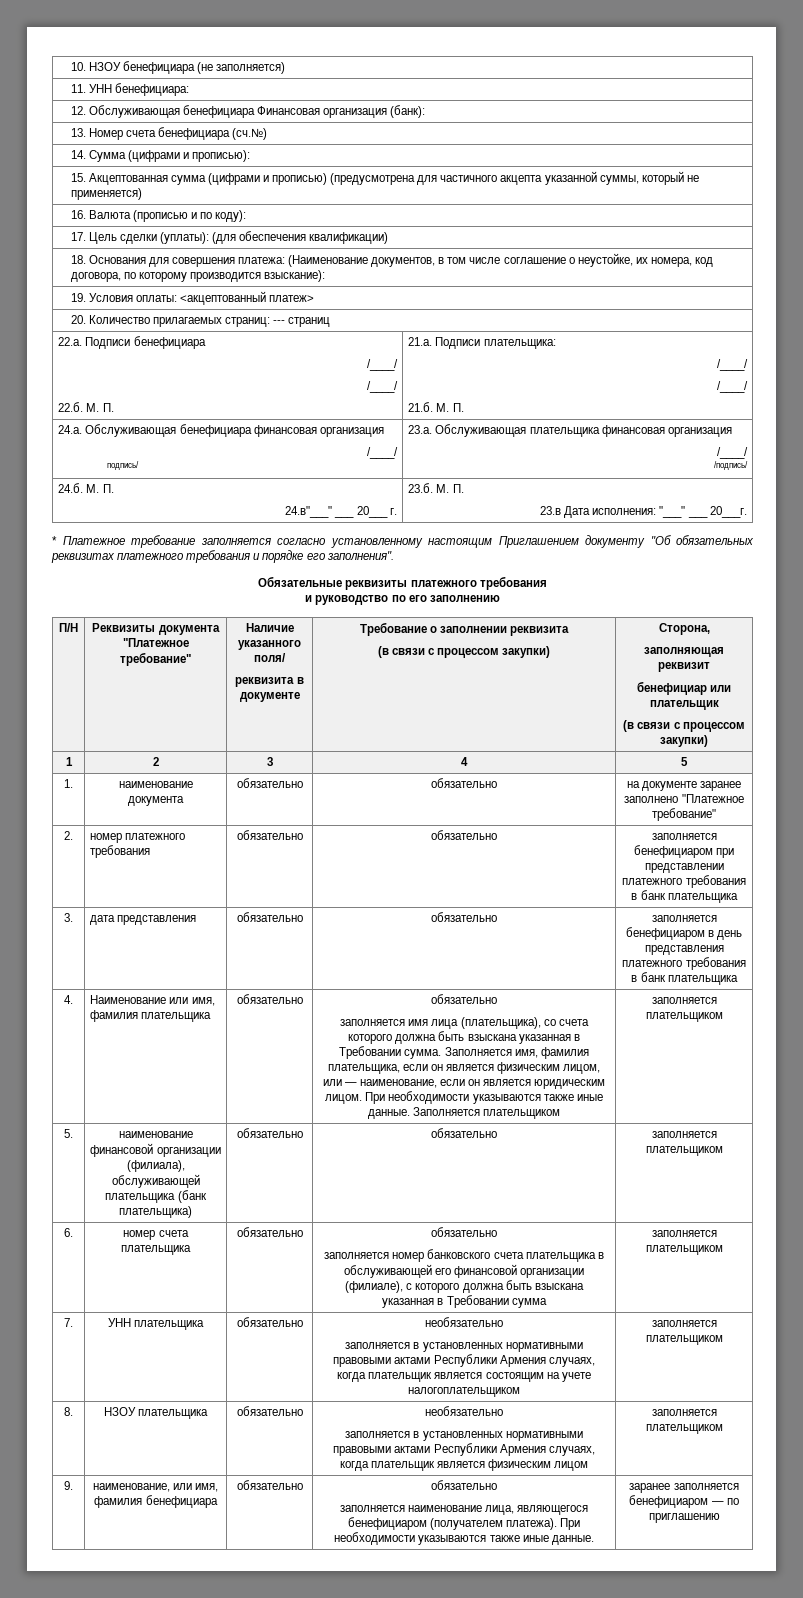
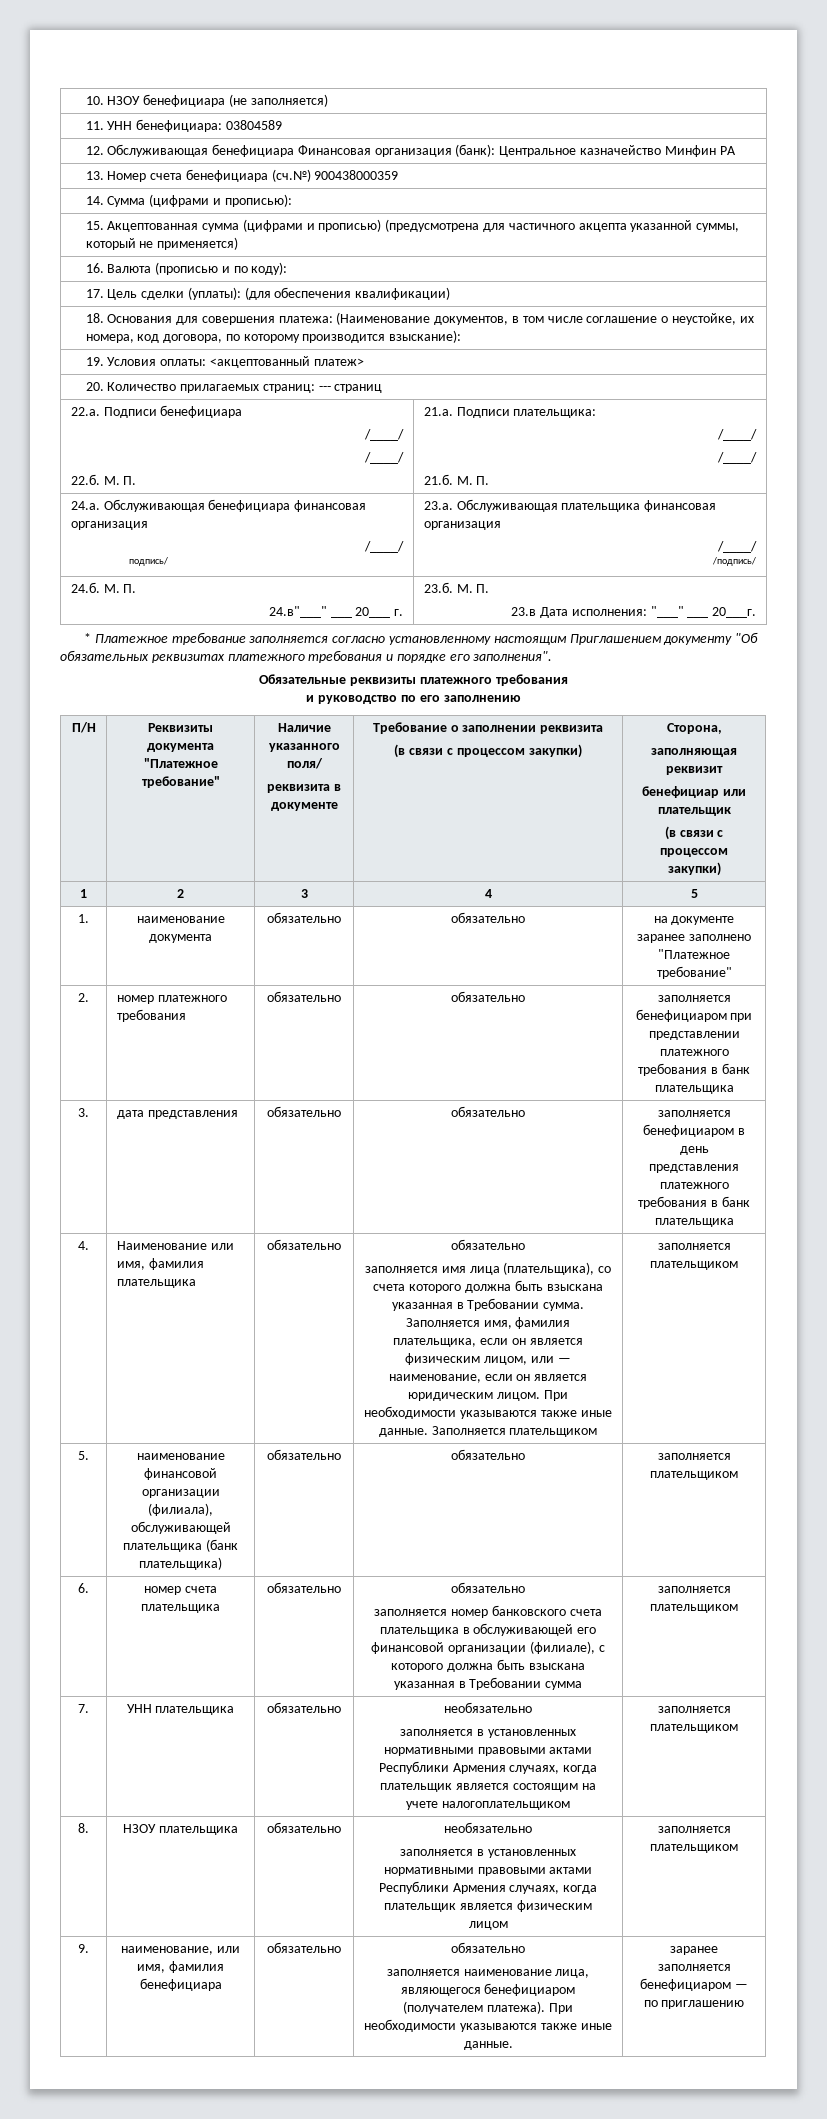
- 11. УНН бенефициара:
+ 11. УНН бенефициара: 03804589
- 12. Обслуживающая бенефициара Финансовая организация (банк):
+ 12. Обслуживающая бенефициара Финансовая организация (банк): Центральное казначейство Минфин РА
- 13. Номер счета бенефициара (сч.№)
+ 13. Номер счета бенефициара (сч.№) 900438000359

